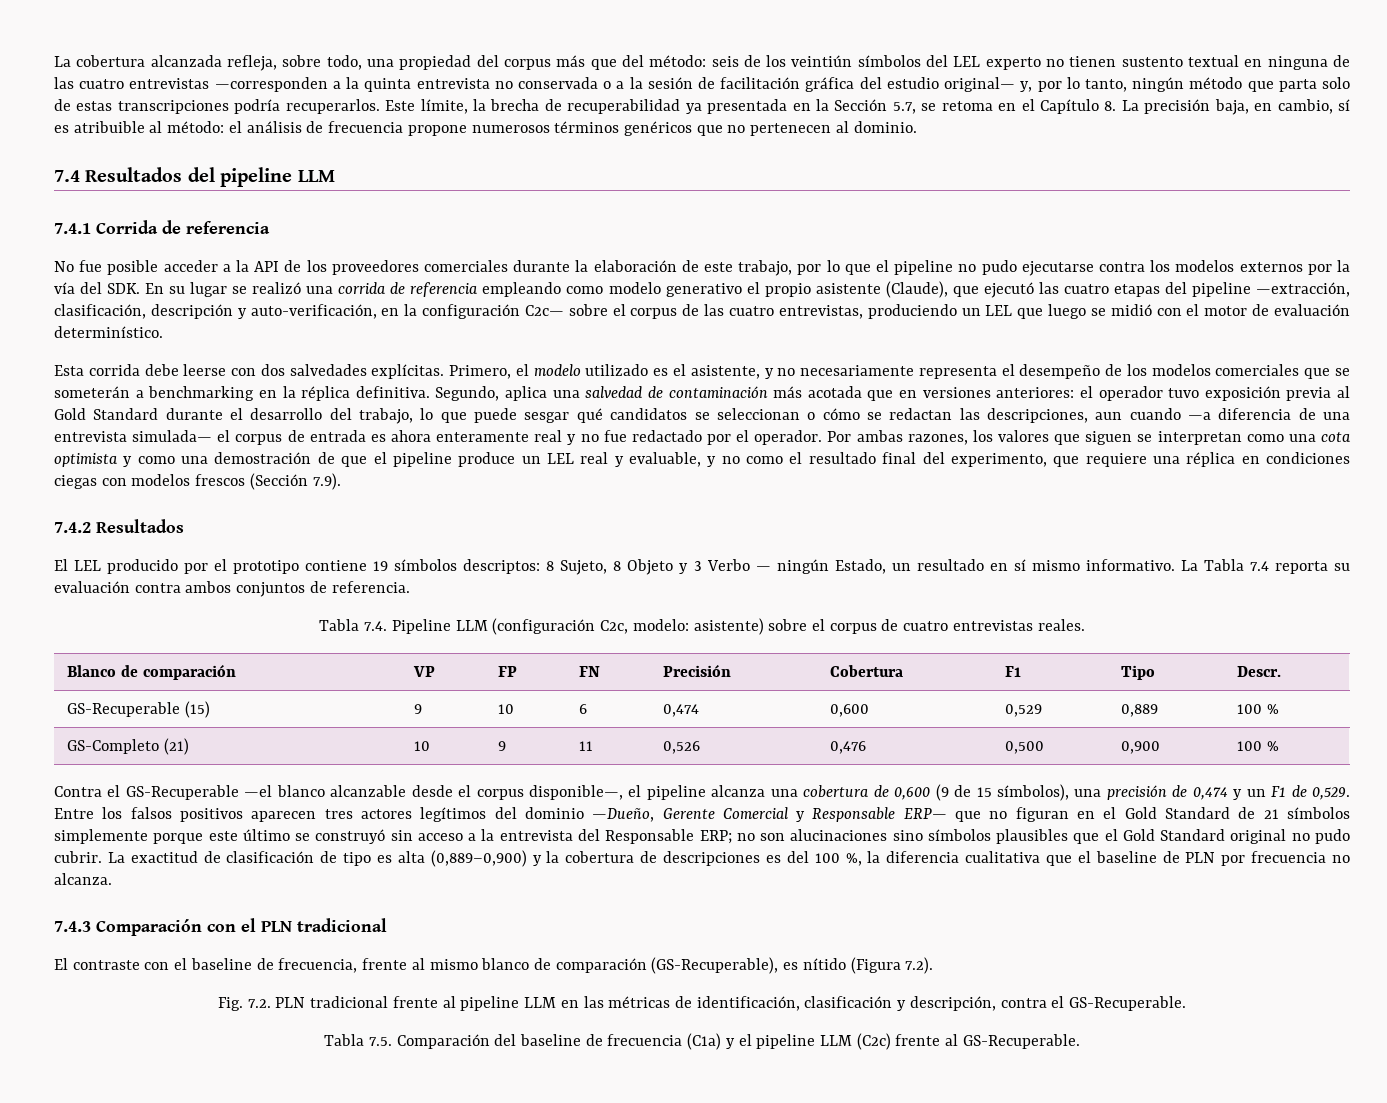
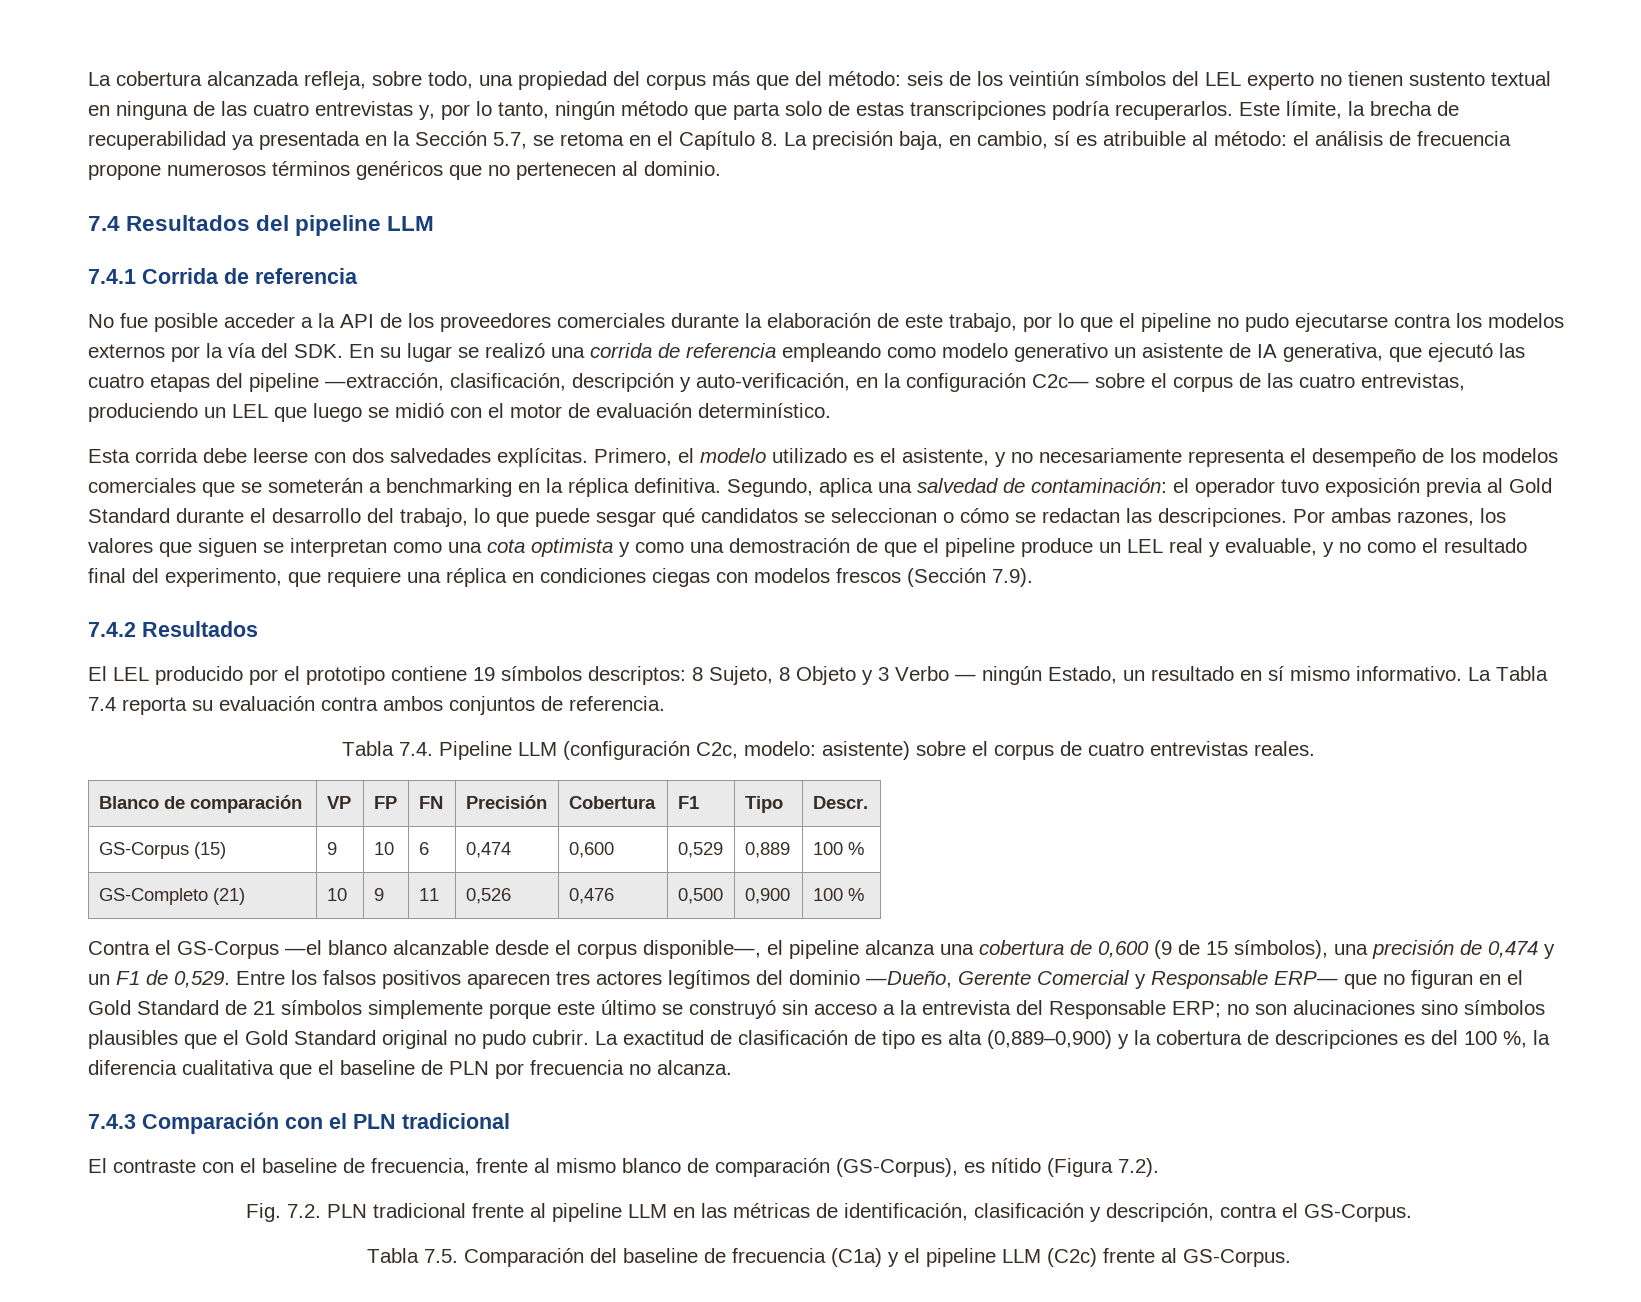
- La cobertura alcanzada refleja, sobre todo, una propiedad del corpus más que del método: seis de los veintiún símbolos del LEL experto no tienen sustento textual en ninguna de las cuatro entrevistas —corresponden a la quinta entrevista no conservada o a la sesión de facilitación gráfica del estudio original— y, por lo tanto, ningún método que parta solo de estas transcripciones podría recuperarlos.
+ La cobertura alcanzada refleja, sobre todo, una propiedad del corpus más que del método: seis de los veintiún símbolos del LEL experto no tienen sustento textual en ninguna de las cuatro entrevistas y, por lo tanto, ningún método que parta solo de estas transcripciones podría recuperarlos.
- No fue posible acceder a la API de los proveedores comerciales durante la elaboración de este trabajo, por lo que el pipeline no pudo ejecutarse contra los modelos externos por la vía del SDK. En su lugar se realizó una corrida de referencia empleando como modelo generativo el propio asistente (Claude), que ejecutó las cuatro etapas del pipeline —extracción, clasificación, descripción y auto-verificación, en la configuración C2c— sobre el corpus de las cuatro entrevistas, produciendo un LEL que luego se midió con el motor de evaluación determinístico.
+ No fue posible acceder a la API de los proveedores comerciales durante la elaboración de este trabajo, por lo que el pipeline no pudo ejecutarse contra los modelos externos por la vía del SDK. En su lugar se realizó una corrida de referencia empleando como modelo generativo un asistente de IA generativa, que ejecutó las cuatro etapas del pipeline —extracción, clasificación, descripción y auto-verificación, en la configuración C2c— sobre el corpus de las cuatro entrevistas, produciendo un LEL que luego se midió con el motor de evaluación determinístico.
- Segundo, aplica una salvedad de contaminación más acotada que en versiones anteriores: el operador tuvo exposición previa al Gold Standard durante el desarrollo del trabajo, lo que puede sesgar qué candidatos se seleccionan o cómo se redactan las descripciones, aun cuando —a diferencia de una entrevista simulada— el corpus de entrada es ahora enteramente real y no fue redactado por el operador.
+ Segundo, aplica una salvedad de contaminación: el operador tuvo exposición previa al Gold Standard durante el desarrollo del trabajo, lo que puede sesgar qué candidatos se seleccionan o cómo se redactan las descripciones.
- GS-Recuperable (15) | 9 | 10 | 6 | 0,474 | 0,600 | 0,529 | 0,889 | 100 %
+ GS-Corpus (15) | 9 | 10 | 6 | 0,474 | 0,600 | 0,529 | 0,889 | 100 %
- Contra el GS-Recuperable —el blanco alcanzable desde el corpus disponible—, el pipeline alcanza una cobertura de 0,600 (9 de 15 símbolos), una precisión de 0,474 y un F1 de 0,529.
+ Contra el GS-Corpus —el blanco alcanzable desde el corpus disponible—, el pipeline alcanza una cobertura de 0,600 (9 de 15 símbolos), una precisión de 0,474 y un F1 de 0,529.
- El contraste con el baseline de frecuencia, frente al mismo blanco de comparación (GS-Recuperable), es nítido (Figura 7.2).
+ El contraste con el baseline de frecuencia, frente al mismo blanco de comparación (GS-Corpus), es nítido (Figura 7.2).
- Fig. 7.2. PLN tradicional frente al pipeline LLM en las métricas de identificación, clasificación y descripción, contra el GS-Recuperable.
+ Fig. 7.2. PLN tradicional frente al pipeline LLM en las métricas de identificación, clasificación y descripción, contra el GS-Corpus.
- Tabla 7.5. Comparación del baseline de frecuencia (C1a) y el pipeline LLM (C2c) frente al GS-Recuperable.
+ Tabla 7.5. Comparación del baseline de frecuencia (C1a) y el pipeline LLM (C2c) frente al GS-Corpus.

